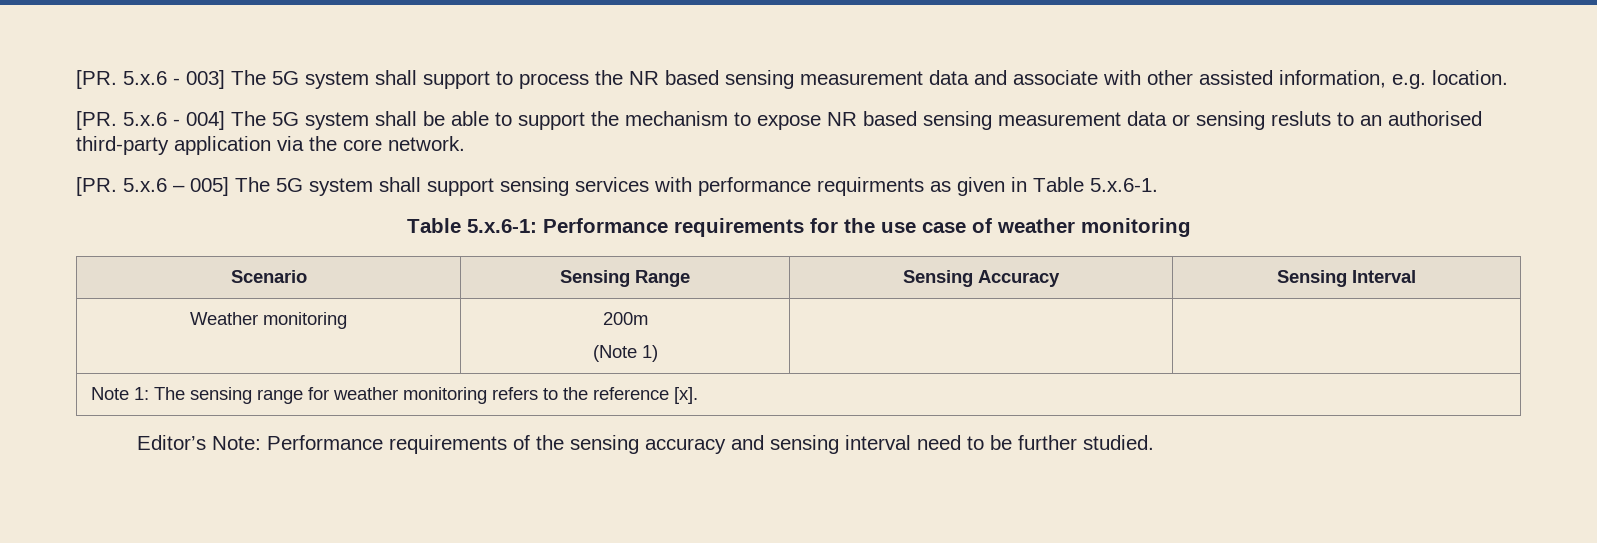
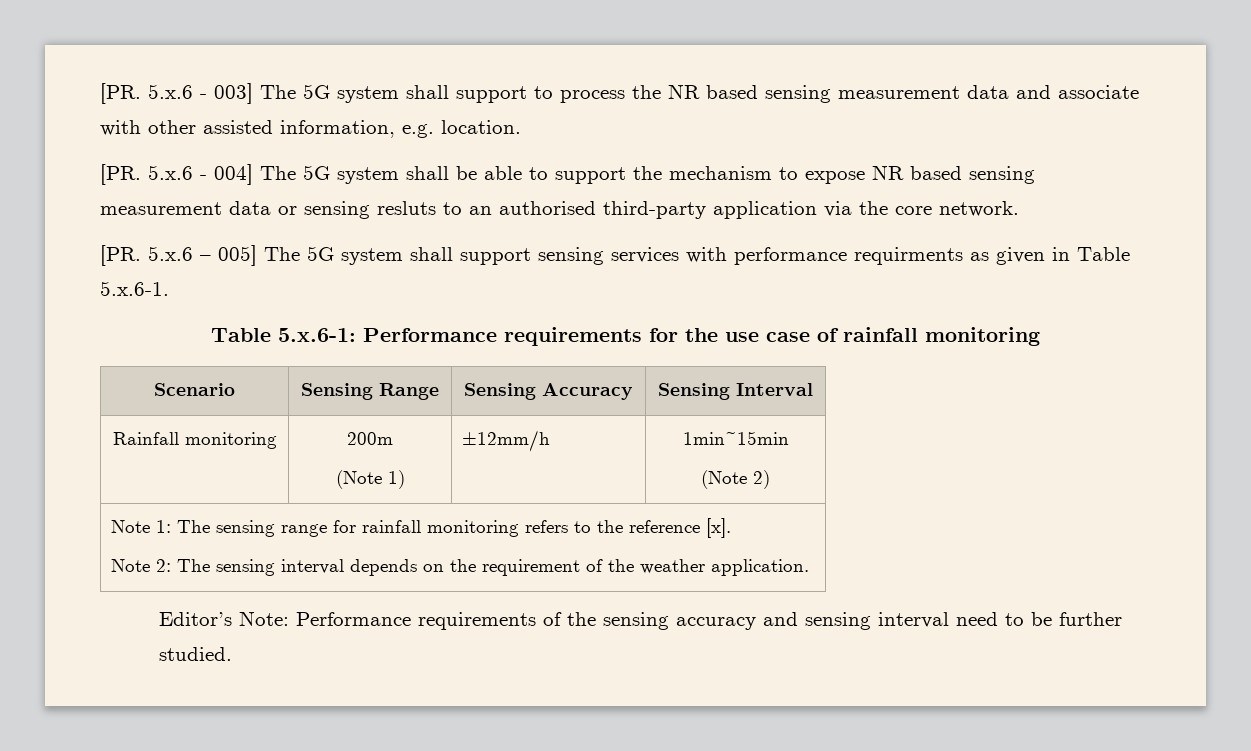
- Table 5.x.6-1: Performance requirements for the use case of weather monitoring
+ Table 5.x.6-1: Performance requirements for the use case of rainfall monitoring
- Weather monitoring | 200m
- (Note 1) | |
+ Rainfall monitoring | 200m
+ (Note 1) | ±12mm/h | 1min~15min
+ (Note 2)
- Note 1: The sensing range for weather monitoring refers to the reference [x].
+ Note 1: The sensing range for rainfall monitoring refers to the reference [x].
+ Note 2: The sensing interval depends on the requirement of the weather application.

